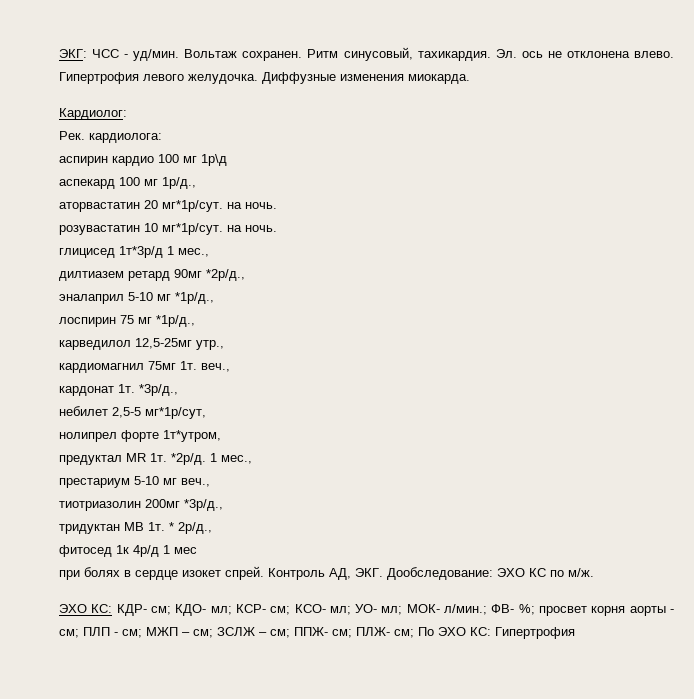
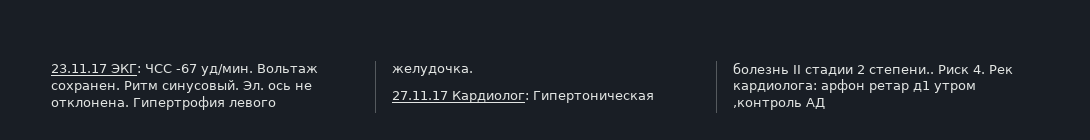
- ЭКГ: ЧСС - уд/мин.
+ 23.11.17 ЭКГ: ЧСС -67 уд/мин.
- Ритм синусовый, тахикардия.
+ Ритм синусовый.
- Эл. ось не отклонена влево.
+ Эл. ось не отклонена.
- Гипертрофия левого желудочка. Диффузные изменения миокарда.
- Кардиолог:
- Рек. кардиолога:
- аспирин кардио 100 мг 1р\д
- аспекард 100 мг 1р/д.,
- аторвастатин 20 мг*1р/сут. на ночь.
- розувастатин 10 мг*1р/сут. на ночь.
- глицисед 1т*3р/д 1 мес.,
- дилтиазем ретард 90мг *2р/д.,
- эналаприл 5-10 мг *1р/д.,
- лоспирин 75 мг *1р/д.,
- карведилол 12,5-25мг утр.,
- кардиомагнил 75мг 1т. веч.,
- кардонат 1т. *3р/д.,
- небилет 2,5-5 мг*1р/сут,
- нолипрел форте 1т*утром,
- предуктал МR 1т. *2р/д. 1 мес.,
- престариум 5-10 мг веч.,
- тиотриазолин 200мг *3р/д.,
- тридуктан МВ 1т. * 2р/д.,
- фитосед 1к 4р/д 1 мес
- при болях в сердце изокет спрей. Контроль АД, ЭКГ. Дообследование: ЭХО КС по м/ж.
- ЭХО КС: КДР- см; КДО- мл; КСР- см; КСО- мл; УО- мл; МОК- л/мин.; ФВ- %; просвет корня аорты - см; ПЛП - см; МЖП – см; ЗСЛЖ – см; ППЖ- см; ПЛЖ- см; По ЭХО КС: Гипертрофия
+ Гипертрофия левого желудочка.
+ 27.11.17 Кардиолог: Гипертоническая болезнь II стадии 2 степени.. Риск 4. Рек кардиолога: арфон ретар д1 утром ,контроль АД

